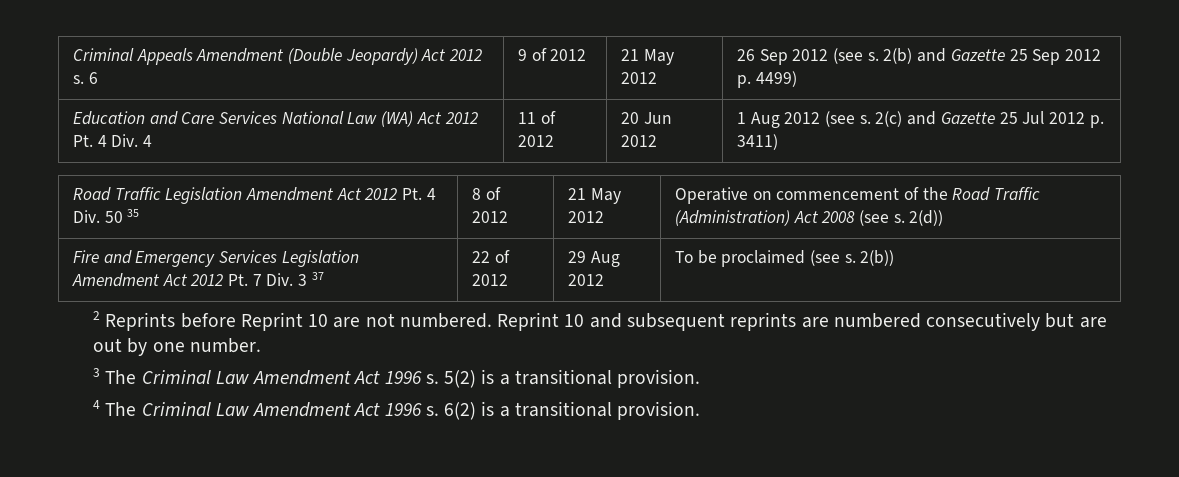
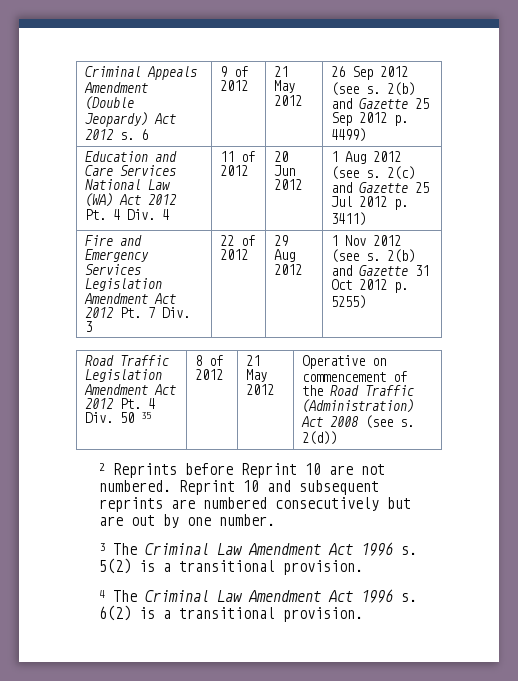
+ Fire and Emergency Services Legislation Amendment Act 2012 Pt. 7 Div. 3 | 22 of 2012 | 29 Aug 2012 | 1 Nov 2012 (see s. 2(b) and Gazette 31 Oct 2012 p. 5255)
- Fire and Emergency Services Legislation Amendment Act 2012 Pt. 7 Div. 3 37 | 22 of 2012 | 29 Aug 2012 | To be proclaimed (see s. 2(b))

